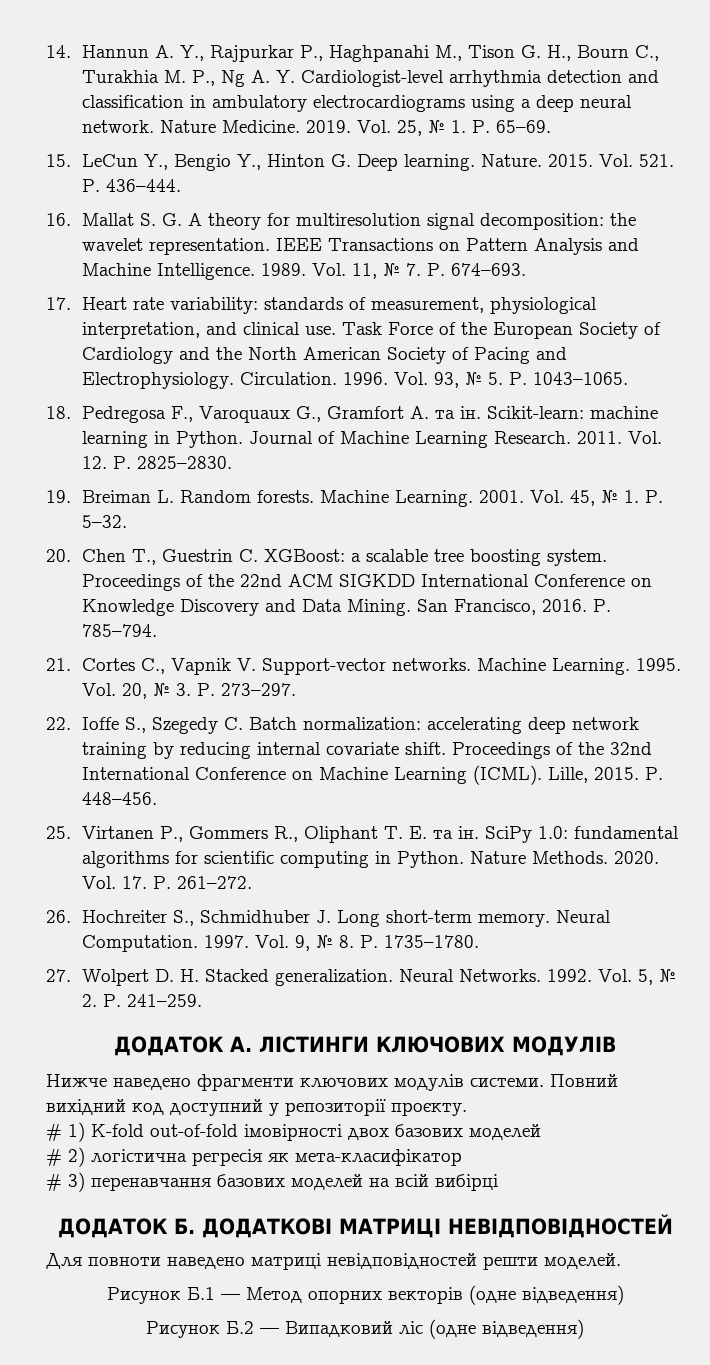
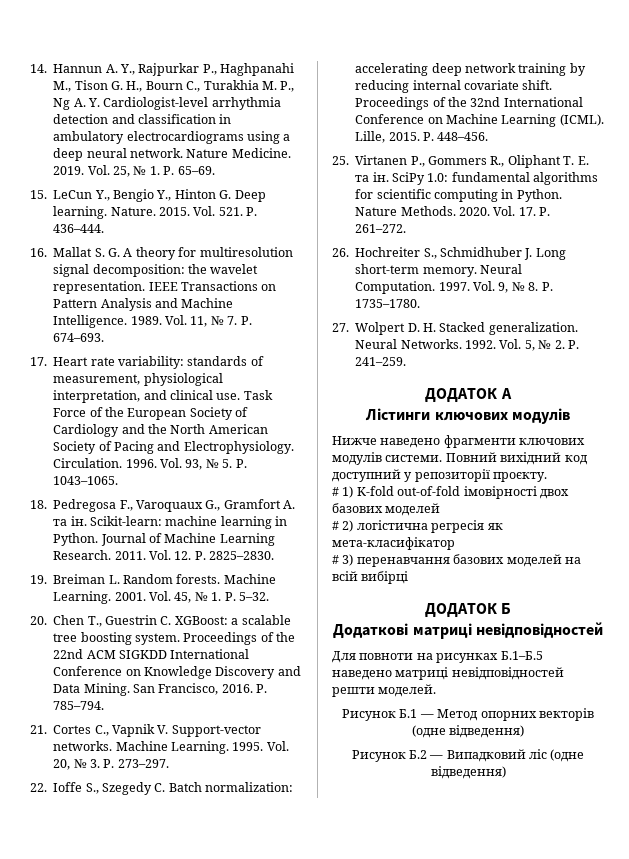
- ДОДАТОК А. ЛІСТИНГИ КЛЮЧОВИХ МОДУЛІВ
+ ДОДАТОК А
+ Лістинги ключових модулів
- ДОДАТОК Б. ДОДАТКОВІ МАТРИЦІ НЕВІДПОВІДНОСТЕЙ
+ ДОДАТОК Б
+ Додаткові матриці невідповідностей
- Для повноти наведено матриці невідповідностей решти моделей.
+ Для повноти на рисунках Б.1–Б.5 наведено матриці невідповідностей решти моделей.

